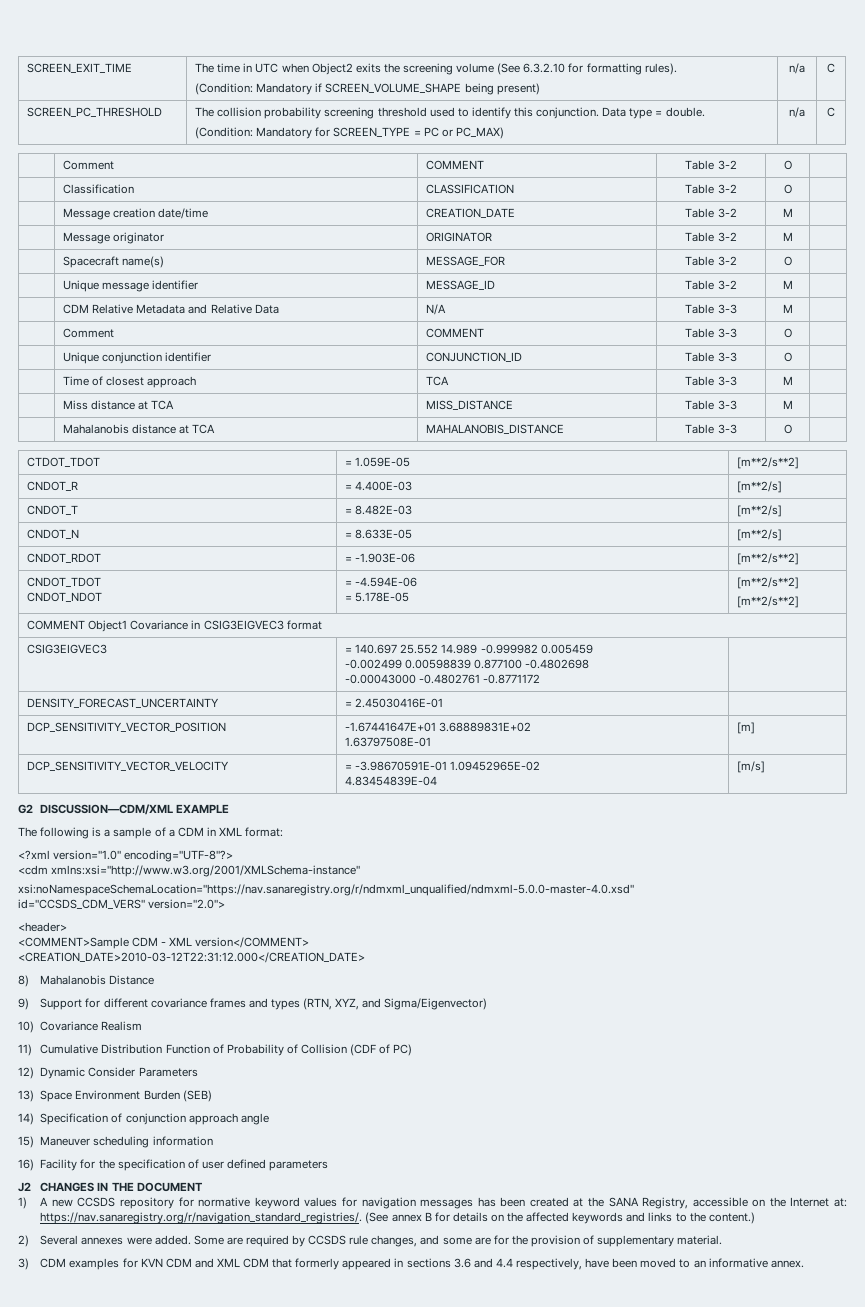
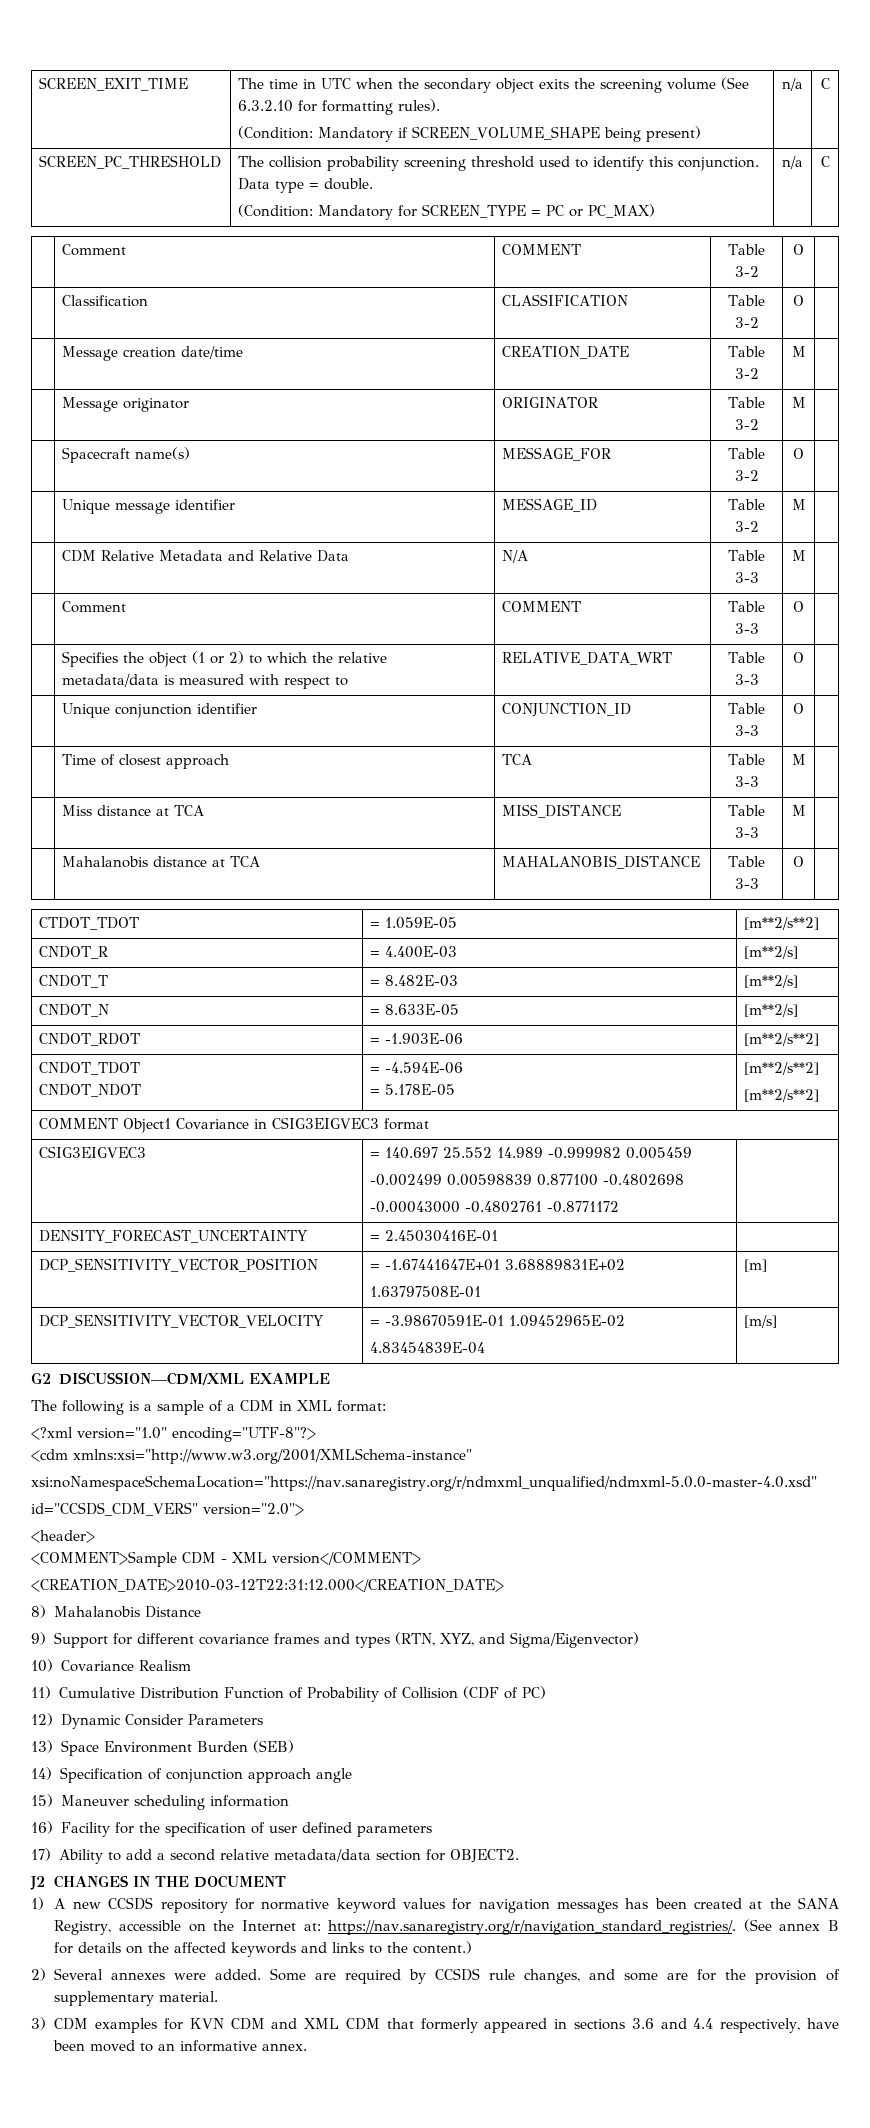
- SCREEN_EXIT_TIME | The time in UTC when Object2 exits the screening volume (See 6.3.2.10 for formatting rules).
+ SCREEN_EXIT_TIME | The time in UTC when the secondary object exits the screening volume (See 6.3.2.10 for formatting rules).
+ | Specifies the object (1 or 2) to which the relative metadata/data is measured with respect to | RELATIVE_DATA_WRT | Table 3-3 | O |
- DCP_SENSITIVITY_VECTOR_POSITION | -1.67441647E+01 3.68889831E+02
+ DCP_SENSITIVITY_VECTOR_POSITION | = -1.67441647E+01 3.68889831E+02
+ 17) Ability to add a second relative metadata/data section for OBJECT2.

